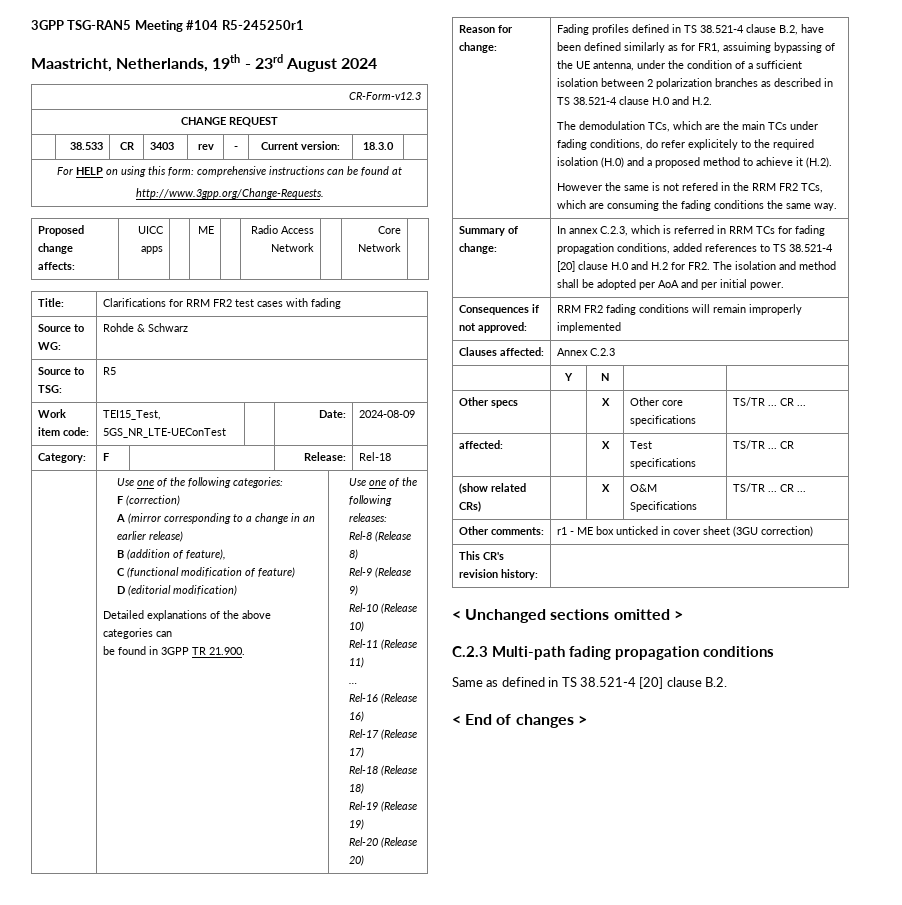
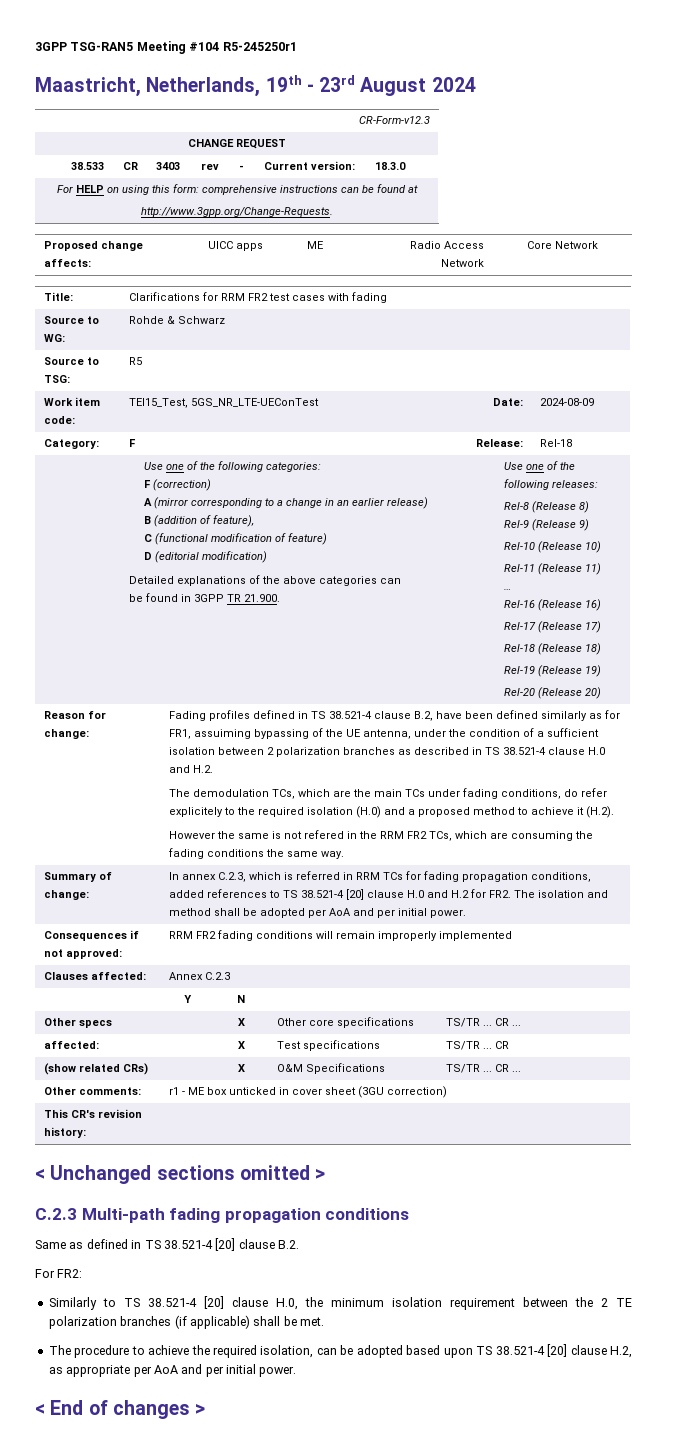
+ For FR2:
+ Similarly to TS 38.521-4 [20] clause H.0, the minimum isolation requirement between the 2 TE polarization branches (if applicable) shall be met.
+ The procedure to achieve the required isolation, can be adopted based upon TS 38.521-4 [20] clause H.2, as appropriate per AoA and per initial power.

